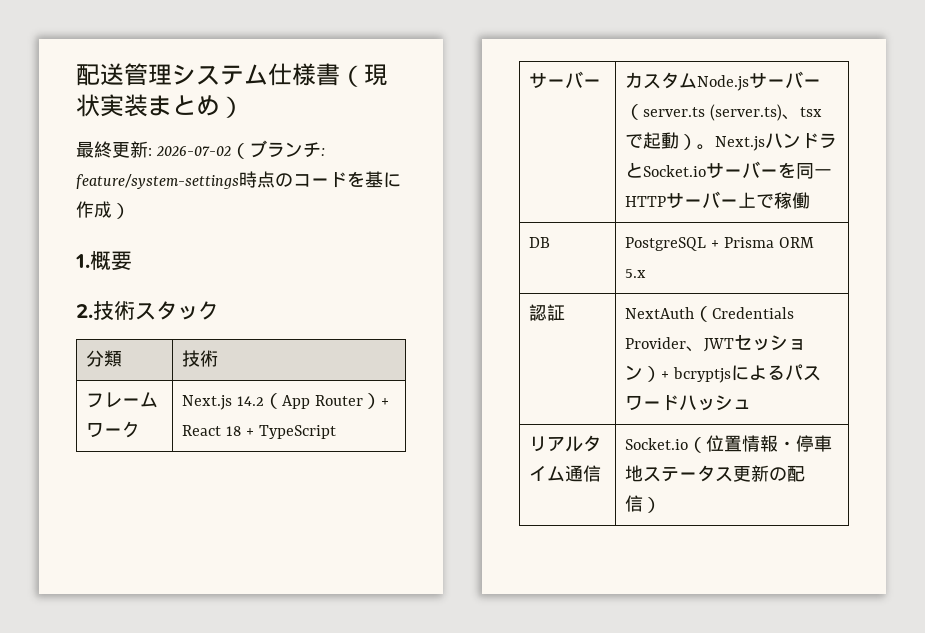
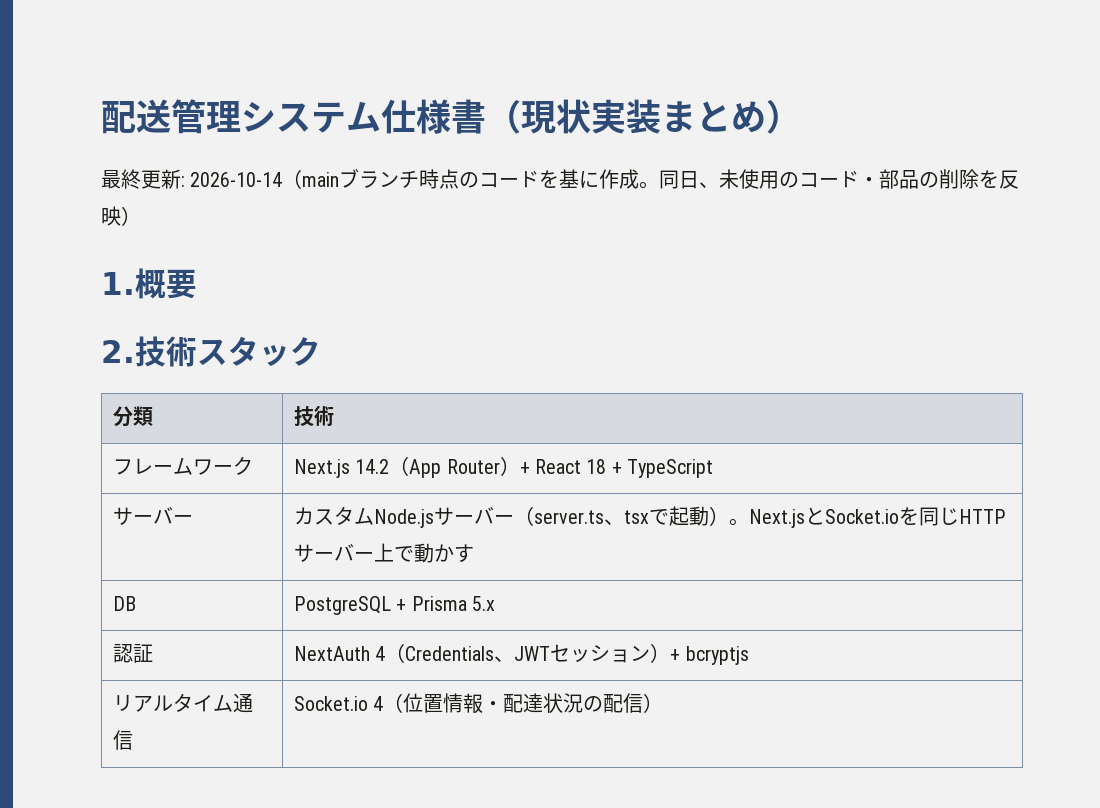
- 最終更新: 2026-07-02（ブランチ: feature/system-settings時点のコードを基に作成）
+ 最終更新: 2026-10-14（mainブランチ時点のコードを基に作成。同日、未使用のコード・部品の削除を反映）
- サーバー | カスタムNode.jsサーバー（server.ts (server.ts)、tsxで起動）。Next.jsハンドラとSocket.ioサーバーを同一HTTPサーバー上で稼働
+ サーバー | カスタムNode.jsサーバー（server.ts、tsxで起動）。Next.jsとSocket.ioを同じHTTPサーバー上で動かす
- DB | PostgreSQL + Prisma ORM 5.x
+ DB | PostgreSQL + Prisma 5.x
- 認証 | NextAuth（Credentials Provider、JWTセッション）+ bcryptjsによるパスワードハッシュ
+ 認証 | NextAuth 4（Credentials、JWTセッション）+ bcryptjs
- リアルタイム通信 | Socket.io（位置情報・停車地ステータス更新の配信）
+ リアルタイム通信 | Socket.io 4（位置情報・配達状況の配信）

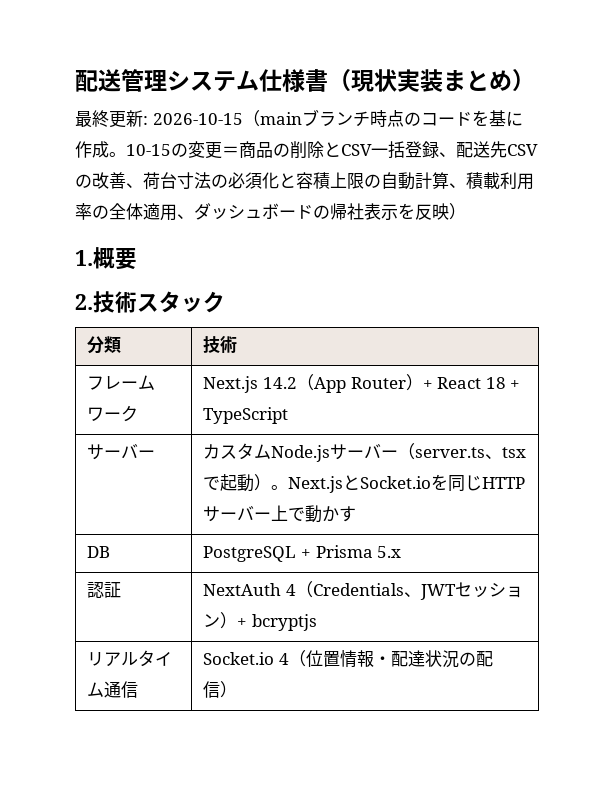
- 最終更新: 2026-10-14（mainブランチ時点のコードを基に作成。
+ 最終更新: 2026-10-15（mainブランチ時点のコードを基に作成。
- 同日、未使用のコード・部品の削除を反映）
+ 10-15の変更＝商品の削除とCSV一括登録、配送先CSVの改善、荷台寸法の必須化と容積上限の自動計算、積載利用率の全体適用、ダッシュボードの帰社表示を反映）

